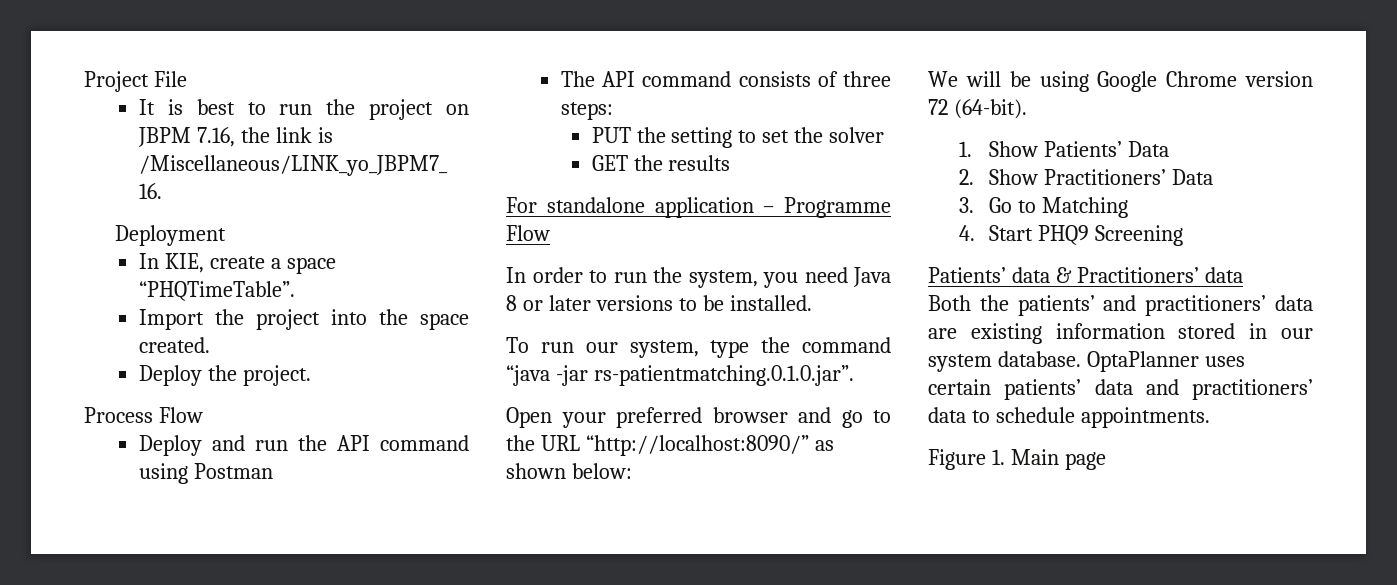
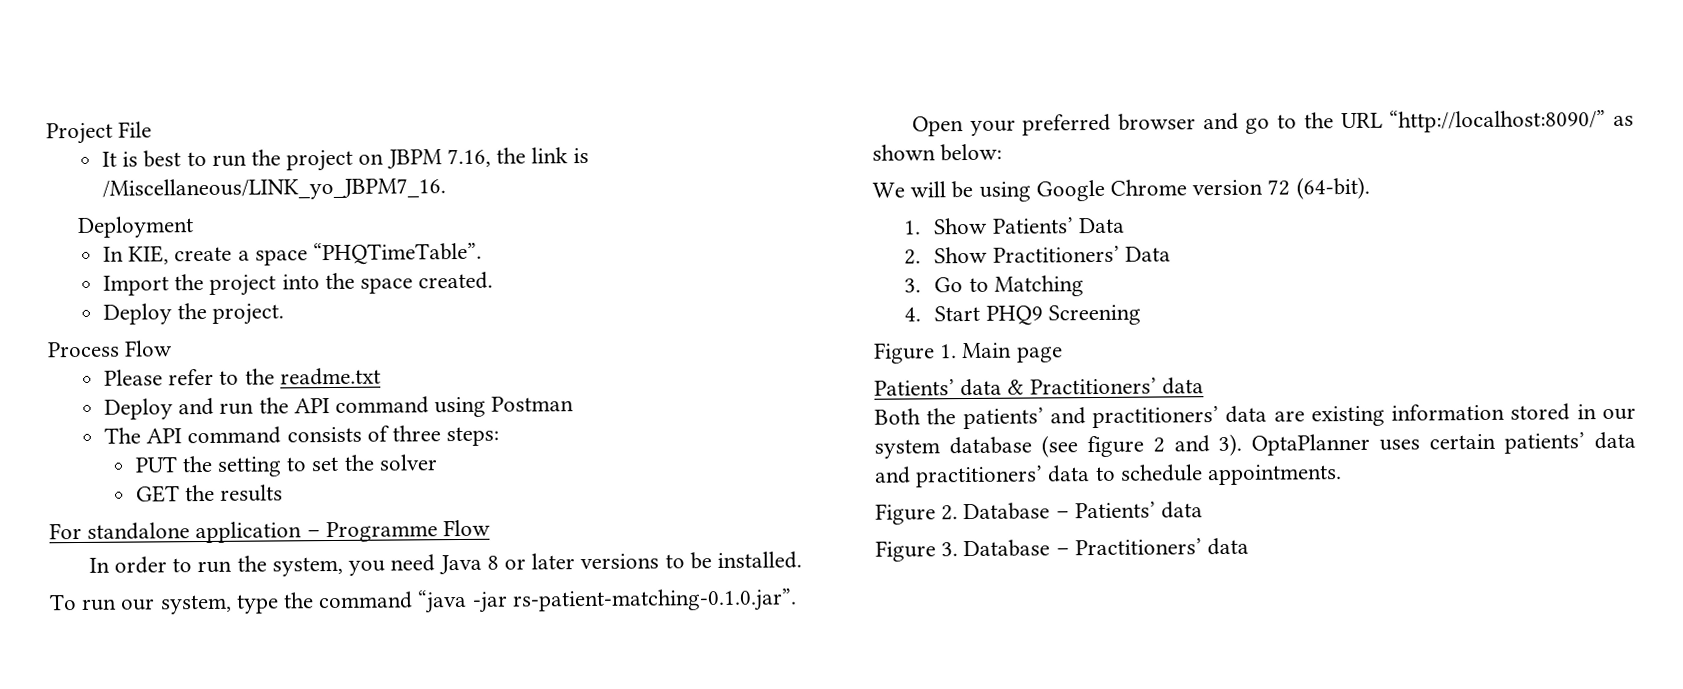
+ Please refer to the readme.txt
- To run our system, type the command “java -jar rs-patientmatching.0.1.0.jar”.
+ To run our system, type the command “java -jar rs-patient-matching-0.1.0.jar”.
+ Figure 1. Main page
- Both the patients’ and practitioners’ data are existing information stored in our system database.
+ Both the patients’ and practitioners’ data are existing information stored in our system database (see figure 2 and 3).
- Figure 1. Main page
+ Figure 2. Database – Patients’ data
+ Figure 3. Database – Practitioners’ data

